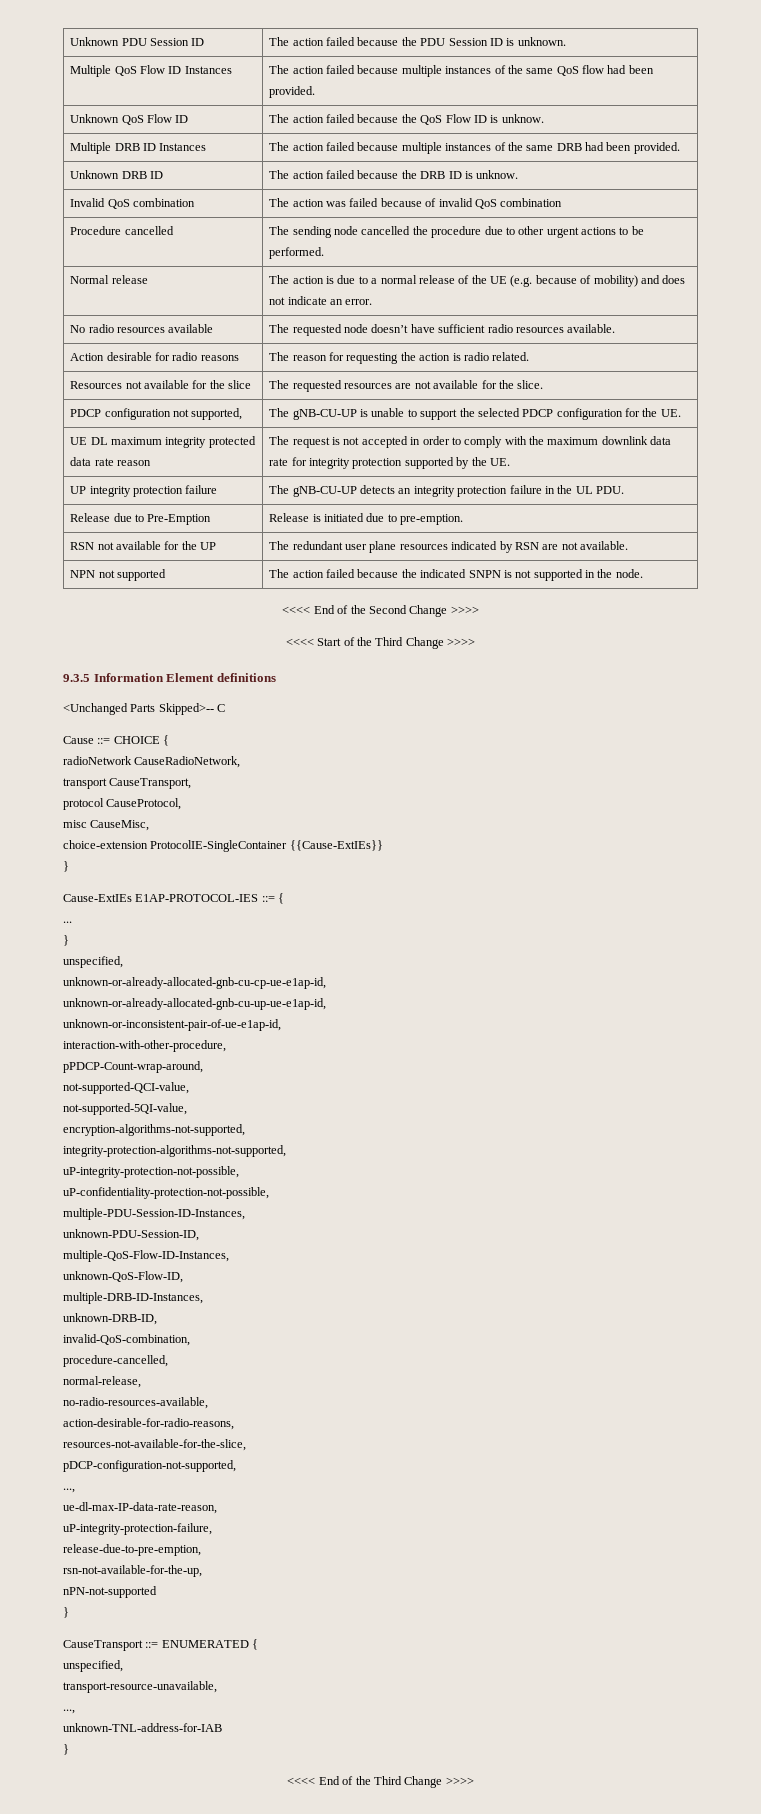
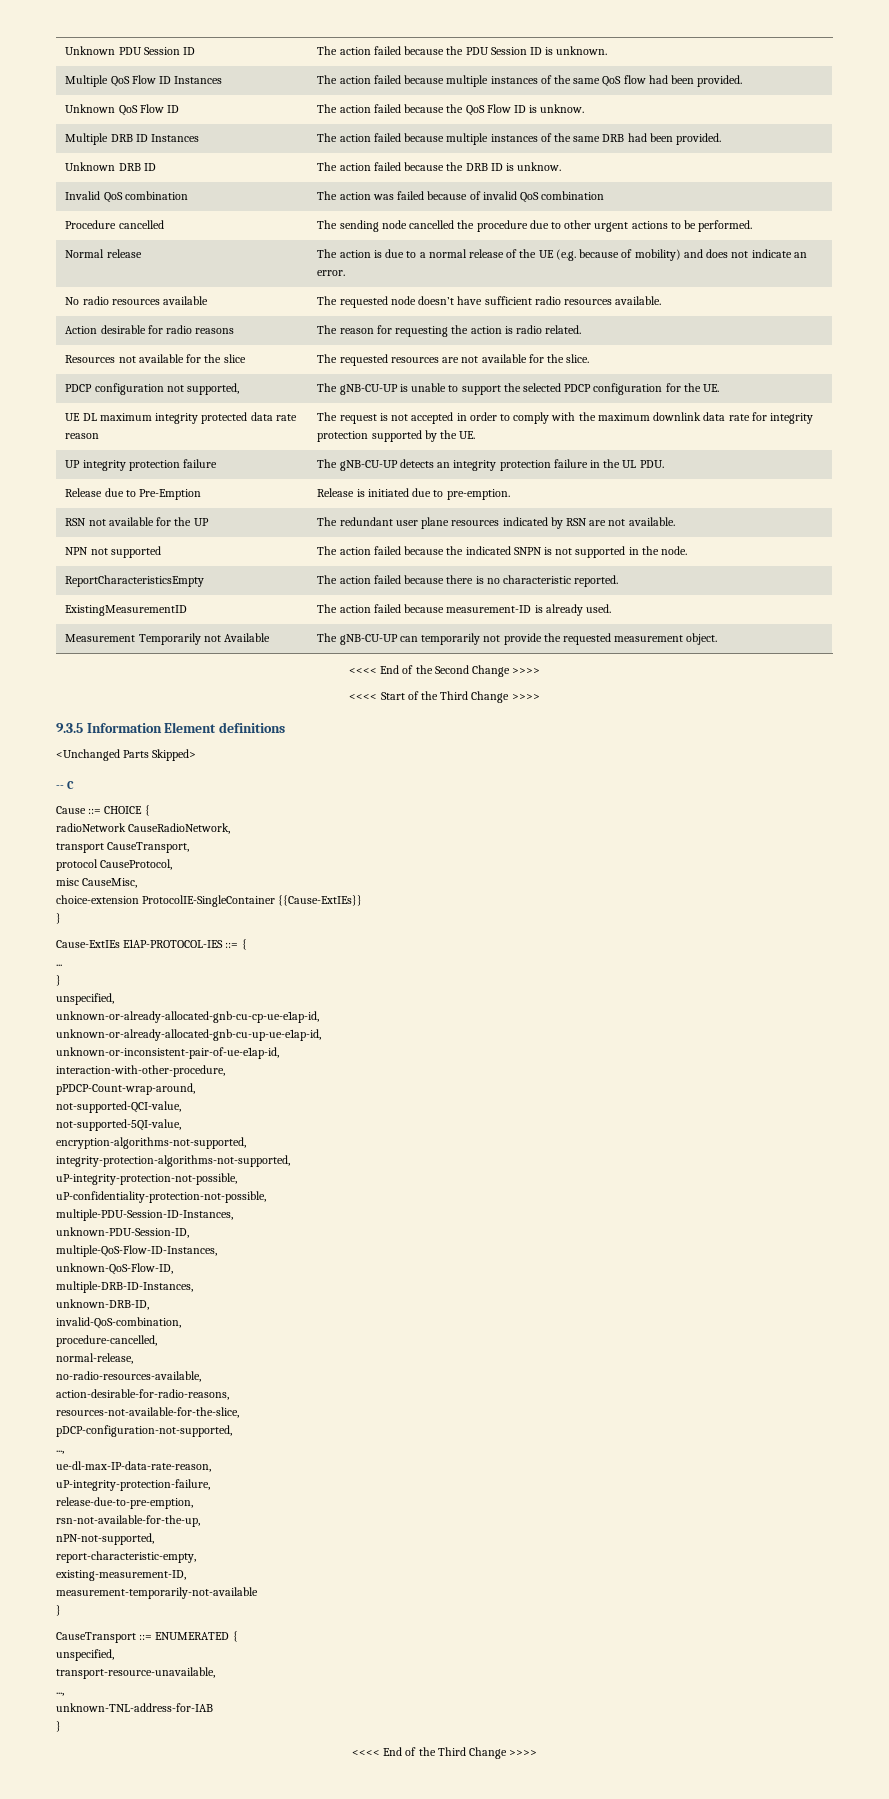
+ ReportCharacteristicsEmpty | The action failed because there is no characteristic reported.
+ ExistingMeasurementID | The action failed because measurement-ID is already used.
+ Measurement Temporarily not Available | The gNB-CU-UP can temporarily not provide the requested measurement object.
- <Unchanged Parts Skipped>-- C
+ <Unchanged Parts Skipped>
+ -- C
- nPN-not-supported
+ nPN-not-supported,
+ report-characteristic-empty,
+ existing-measurement-ID,
+ measurement-temporarily-not-available

